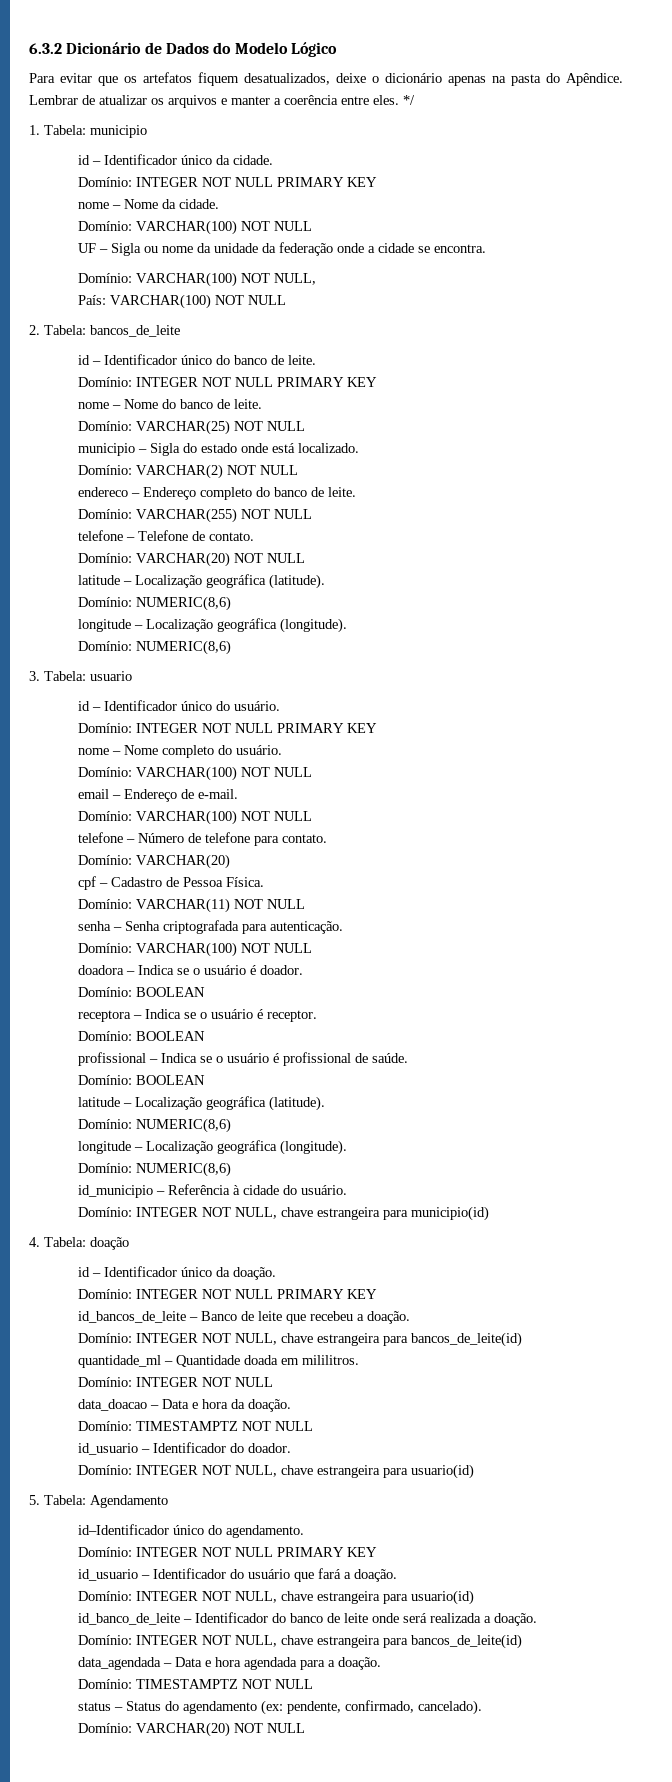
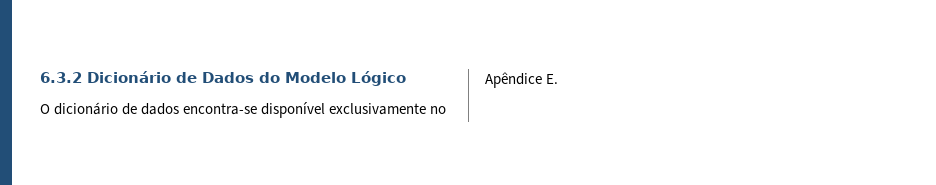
- Para evitar que os artefatos fiquem desatualizados, deixe o dicionário apenas na pasta do Apêndice. Lembrar de atualizar os arquivos e manter a coerência entre eles. */
- 1. Tabela: municipio
- id – Identificador único da cidade.
- Domínio: INTEGER NOT NULL PRIMARY KEY
- nome – Nome da cidade.
- Domínio: VARCHAR(100) NOT NULL
- UF – Sigla ou nome da unidade da federação onde a cidade se encontra.
- Domínio: VARCHAR(100) NOT NULL,
- País: VARCHAR(100) NOT NULL
- 2. Tabela: bancos_de_leite
- id – Identificador único do banco de leite.
- Domínio: INTEGER NOT NULL PRIMARY KEY
- nome – Nome do banco de leite.
- Domínio: VARCHAR(25) NOT NULL
- municipio – Sigla do estado onde está localizado.
- Domínio: VARCHAR(2) NOT NULL
- endereco – Endereço completo do banco de leite.
- Domínio: VARCHAR(255) NOT NULL
- telefone – Telefone de contato.
- Domínio: VARCHAR(20) NOT NULL
- latitude – Localização geográfica (latitude).
- Domínio: NUMERIC(8,6)
- longitude – Localização geográfica (longitude).
- Domínio: NUMERIC(8,6)
- 3. Tabela: usuario
- id – Identificador único do usuário.
- Domínio: INTEGER NOT NULL PRIMARY KEY
- nome – Nome completo do usuário.
- Domínio: VARCHAR(100) NOT NULL
- email – Endereço de e-mail.
- Domínio: VARCHAR(100) NOT NULL
- telefone – Número de telefone para contato.
- Domínio: VARCHAR(20)
- cpf – Cadastro de Pessoa Física.
- Domínio: VARCHAR(11) NOT NULL
- senha – Senha criptografada para autenticação.
- Domínio: VARCHAR(100) NOT NULL
- doadora – Indica se o usuário é doador.
- Domínio: BOOLEAN
- receptora – Indica se o usuário é receptor.
- Domínio: BOOLEAN
- profissional – Indica se o usuário é profissional de saúde.
- Domínio: BOOLEAN
- latitude – Localização geográfica (latitude).
- Domínio: NUMERIC(8,6)
- longitude – Localização geográfica (longitude).
- Domínio: NUMERIC(8,6)
- id_municipio – Referência à cidade do usuário.
- Domínio: INTEGER NOT NULL, chave estrangeira para municipio(id)
- 4. Tabela: doação
- id – Identificador único da doação.
- Domínio: INTEGER NOT NULL PRIMARY KEY
- id_bancos_de_leite – Banco de leite que recebeu a doação.
- Domínio: INTEGER NOT NULL, chave estrangeira para bancos_de_leite(id)
- quantidade_ml – Quantidade doada em mililitros.
- Domínio: INTEGER NOT NULL
- data_doacao – Data e hora da doação.
- Domínio: TIMESTAMPTZ NOT NULL
- id_usuario – Identificador do doador.
- Domínio: INTEGER NOT NULL, chave estrangeira para usuario(id)
- 5. Tabela: Agendamento
- id–Identificador único do agendamento.
- Domínio: INTEGER NOT NULL PRIMARY KEY
- id_usuario – Identificador do usuário que fará a doação.
- Domínio: INTEGER NOT NULL, chave estrangeira para usuario(id)
- id_banco_de_leite – Identificador do banco de leite onde será realizada a doação.
- Domínio: INTEGER NOT NULL, chave estrangeira para bancos_de_leite(id)
- data_agendada – Data e hora agendada para a doação.
- Domínio: TIMESTAMPTZ NOT NULL
- status – Status do agendamento (ex: pendente, confirmado, cancelado).
- Domínio: VARCHAR(20) NOT NULL
+ O dicionário de dados encontra-se disponível exclusivamente no Apêndice E.

